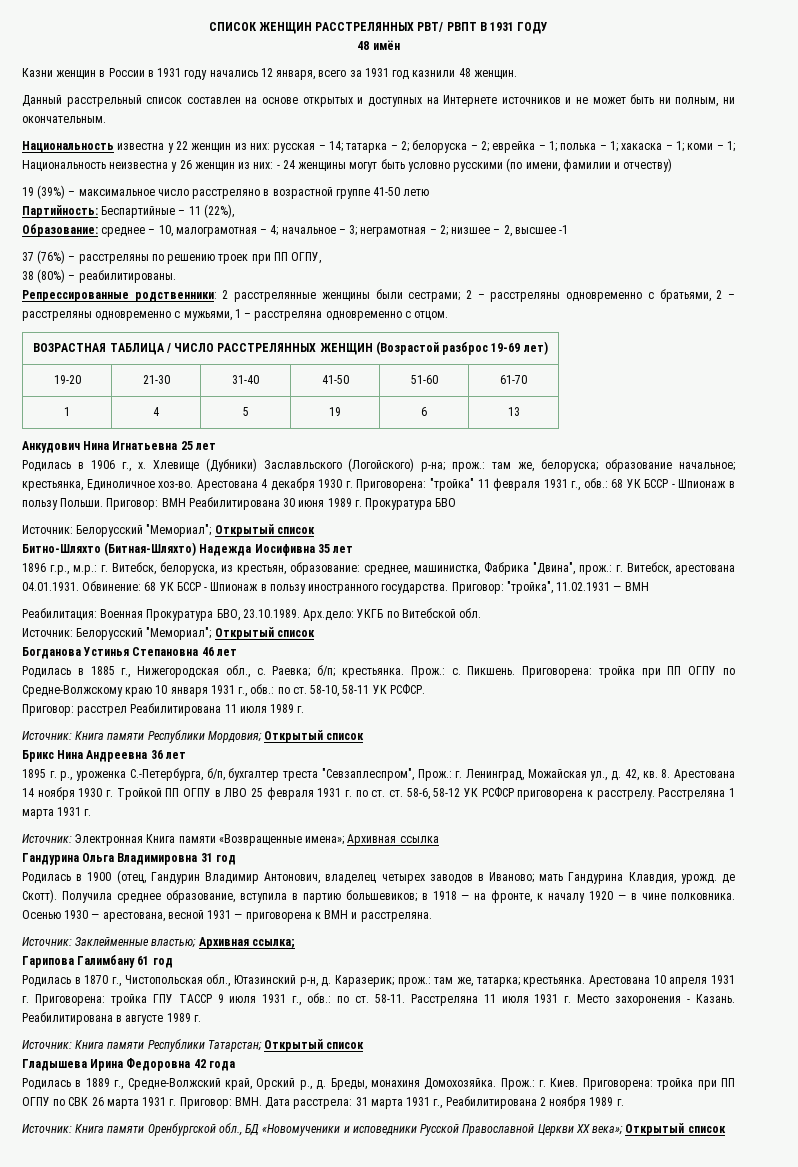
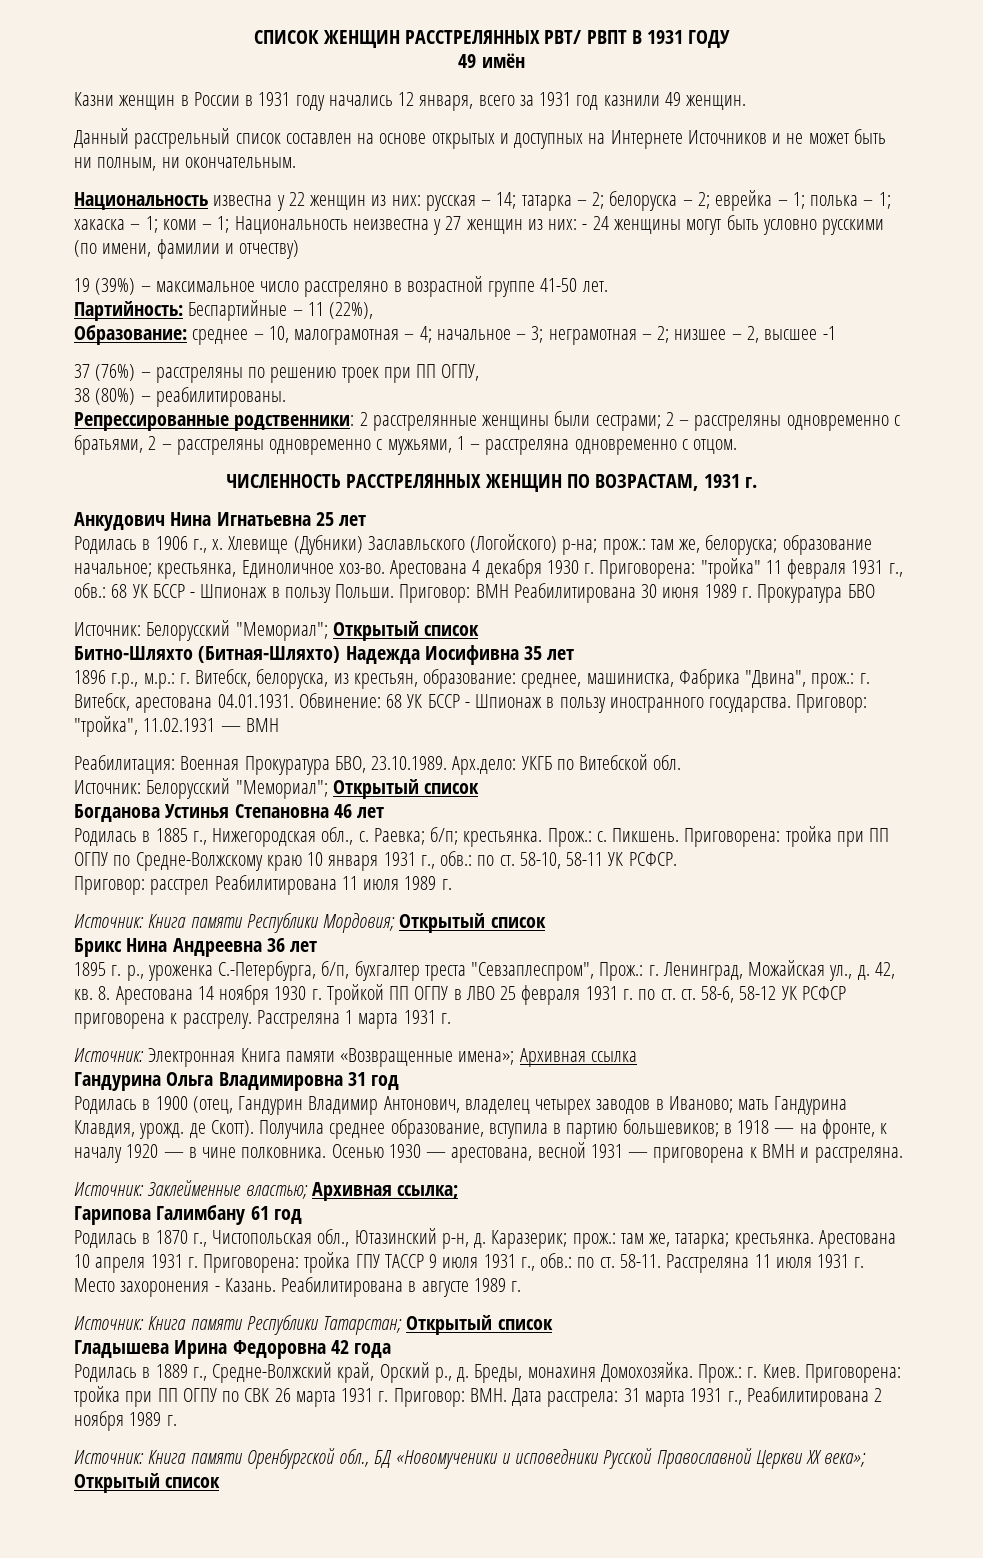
- 48 имён
+ 49 имён
- Казни женщин в России в 1931 году начались 12 января, всего за 1931 год казнили 48 женщин.
+ Казни женщин в России в 1931 году начались 12 января, всего за 1931 год казнили 49 женщин.
- Данный расстрельный список составлен на основе открытых и доступных на Интернете источников и не может быть ни полным, ни окончательным.
+ Данный расстрельный список составлен на основе открытых и доступных на Интернете Источников и не может быть ни полным, ни окончательным.
- Национальность известна у 22 женщин из них: русская – 14; татарка – 2; белоруска – 2; еврейка – 1; полька – 1; хакаска – 1; коми – 1; Национальность неизвестна у 26 женщин из них: - 24 женщины могут быть условно русскими (по имени, фамилии и отчеству)
+ Национальность известна у 22 женщин из них: русская – 14; татарка – 2; белоруска – 2; еврейка – 1; полька – 1; хакаска – 1; коми – 1; Национальность неизвестна у 27 женщин из них: - 24 женщины могут быть условно русскими (по имени, фамилии и отчеству)
- 19 (39%) – максимальное число расстреляно в возрастной группе 41-50 летю
+ 19 (39%) – максимальное число расстреляно в возрастной группе 41-50 лет.
- ВОЗРАСТНАЯ ТАБЛИЦА / ЧИСЛО РАССТРЕЛЯННЫХ ЖЕНЩИН (Возрастой разброс 19-69 лет)
- 19-20 | 21-30 | 31-40 | 41-50 | 51-60 | 61-70
- 1 | 4 | 5 | 19 | 6 | 13
+ ЧИСЛЕННОСТЬ РАССТРЕЛЯННЫХ ЖЕНЩИН ПО ВОЗРАСТАМ, 1931 г.

